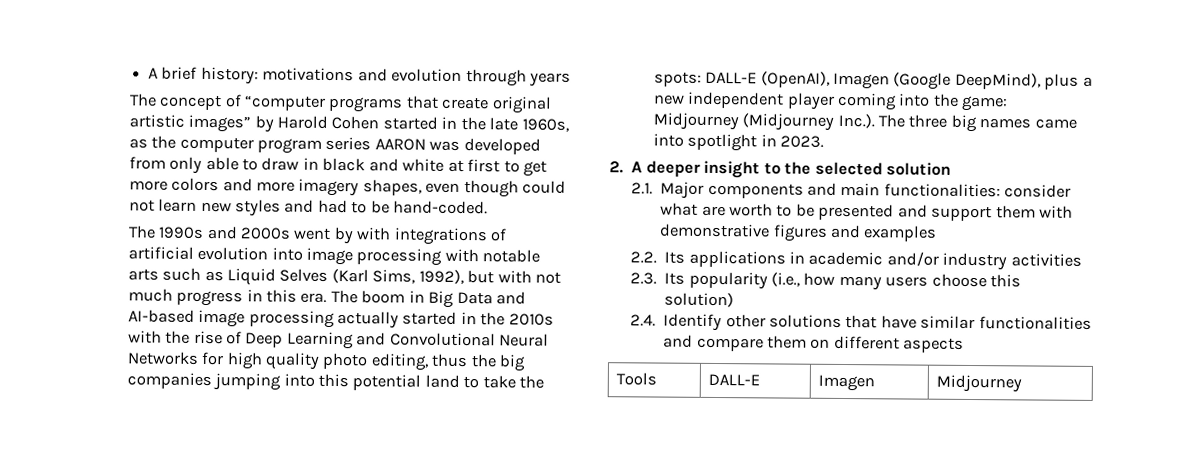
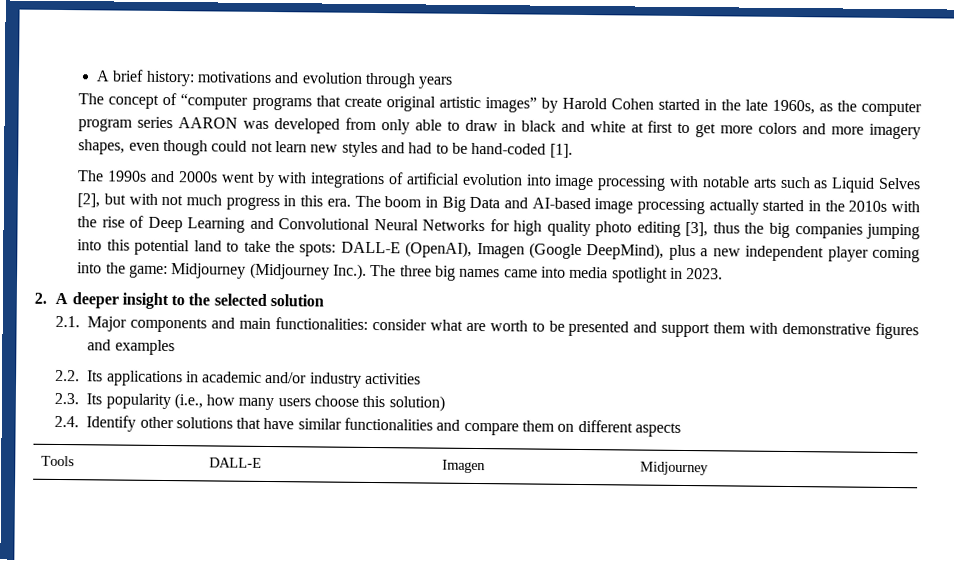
- The concept of “computer programs that create original artistic images” by Harold Cohen started in the late 1960s, as the computer program series AARON was developed from only able to draw in black and white at first to get more colors and more imagery shapes, even though could not learn new styles and had to be hand-coded.
+ The concept of “computer programs that create original artistic images” by Harold Cohen started in the late 1960s, as the computer program series AARON was developed from only able to draw in black and white at first to get more colors and more imagery shapes, even though could not learn new styles and had to be hand-coded [1].
- The 1990s and 2000s went by with integrations of artificial evolution into image processing with notable arts such as Liquid Selves (Karl Sims, 1992), but with not much progress in this era.
+ The 1990s and 2000s went by with integrations of artificial evolution into image processing with notable arts such as Liquid Selves [2], but with not much progress in this era.
- The boom in Big Data and AI-based image processing actually started in the 2010s with the rise of Deep Learning and Convolutional Neural Networks for high quality photo editing, thus the big companies jumping into this potential land to take the spots:
+ The boom in Big Data and AI-based image processing actually started in the 2010s with the rise of Deep Learning and Convolutional Neural Networks for high quality photo editing [3], thus the big companies jumping into this potential land to take the spots:
- Midjourney (Midjourney Inc.). The three big names came into spotlight in 2023.
+ Midjourney (Midjourney Inc.). The three big names came into media spotlight in 2023.

